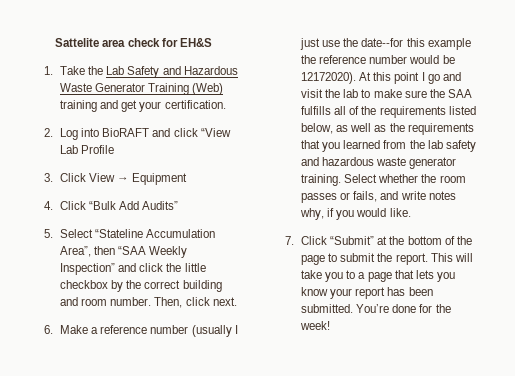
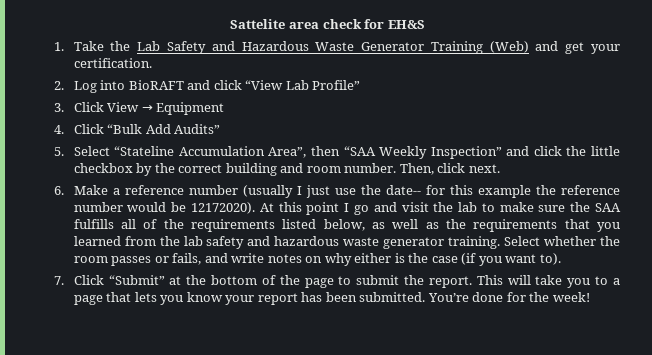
- 1. Take the Lab Safety and Hazardous Waste Generator Training (Web) training and get your certification.
+ 1. Take the Lab Safety and Hazardous Waste Generator Training (Web) and get your certification.
- 2. Log into BioRAFT and click “View Lab Profile
+ 2. Log into BioRAFT and click “View Lab Profile”
- 6. Make a reference number (usually I just use the date--for this example the reference number would be 12172020).
+ 6. Make a reference number (usually I just use the date-- for this example the reference number would be 12172020).
- Select whether the room passes or fails, and write notes why, if you would like.
+ Select whether the room passes or fails, and write notes on why either is the case (if you want to).

